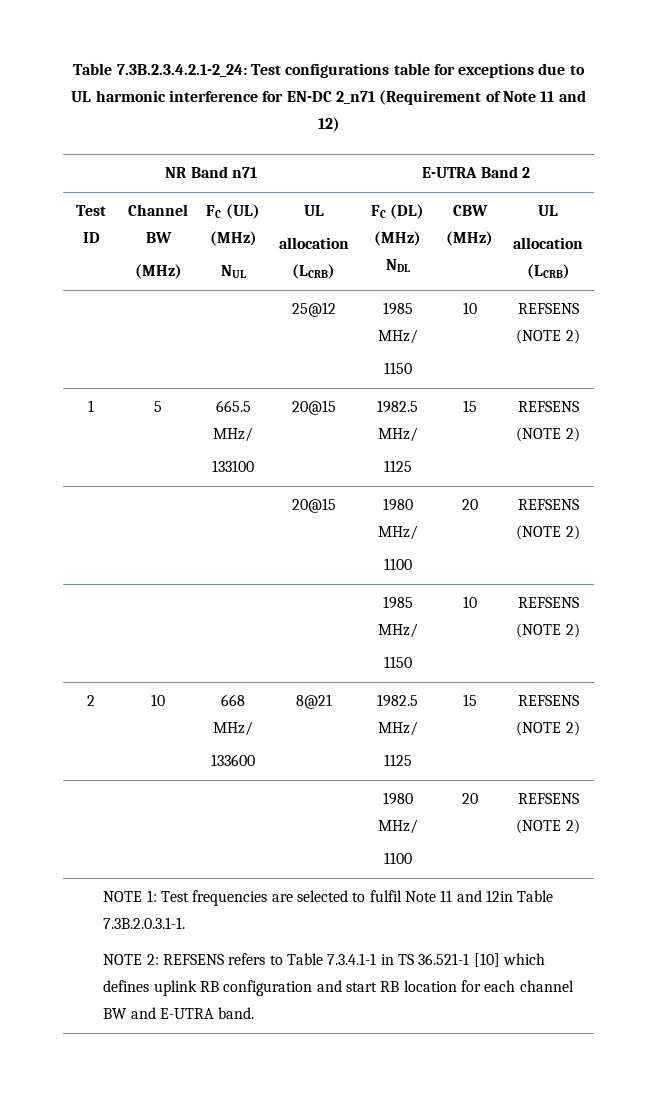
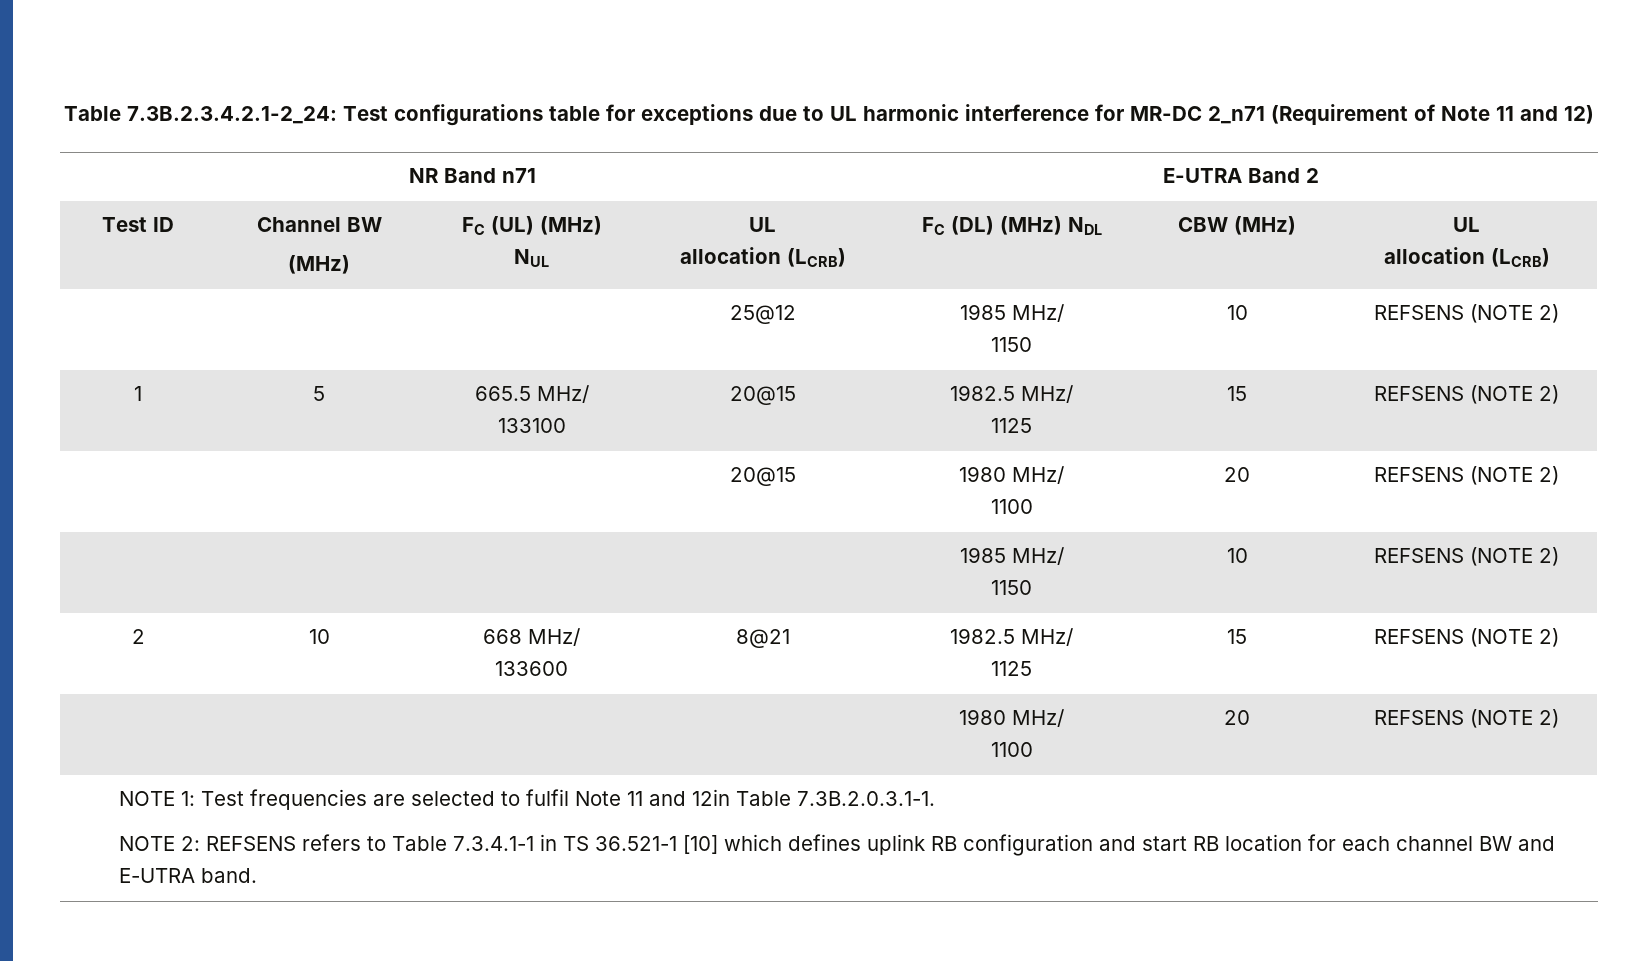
- Table 7.3B.2.3.4.2.1-2_24: Test configurations table for exceptions due to UL harmonic interference for EN-DC 2_n71 (Requirement of Note 11 and 12)
+ Table 7.3B.2.3.4.2.1-2_24: Test configurations table for exceptions due to UL harmonic interference for MR-DC 2_n71 (Requirement of Note 11 and 12)

